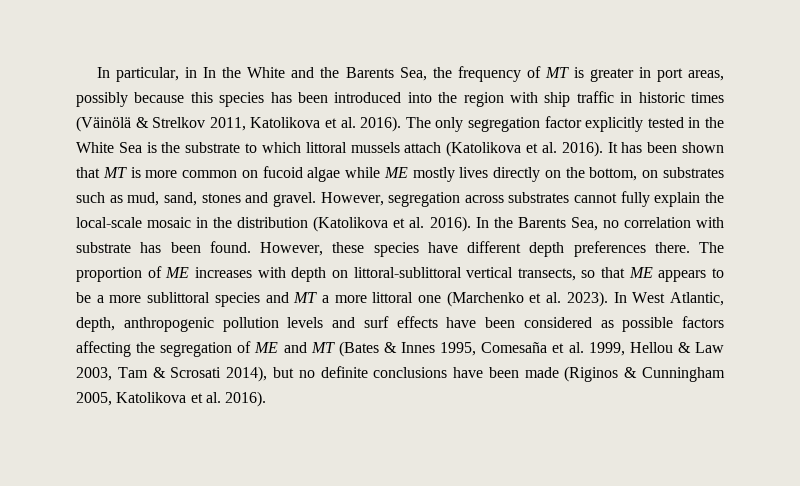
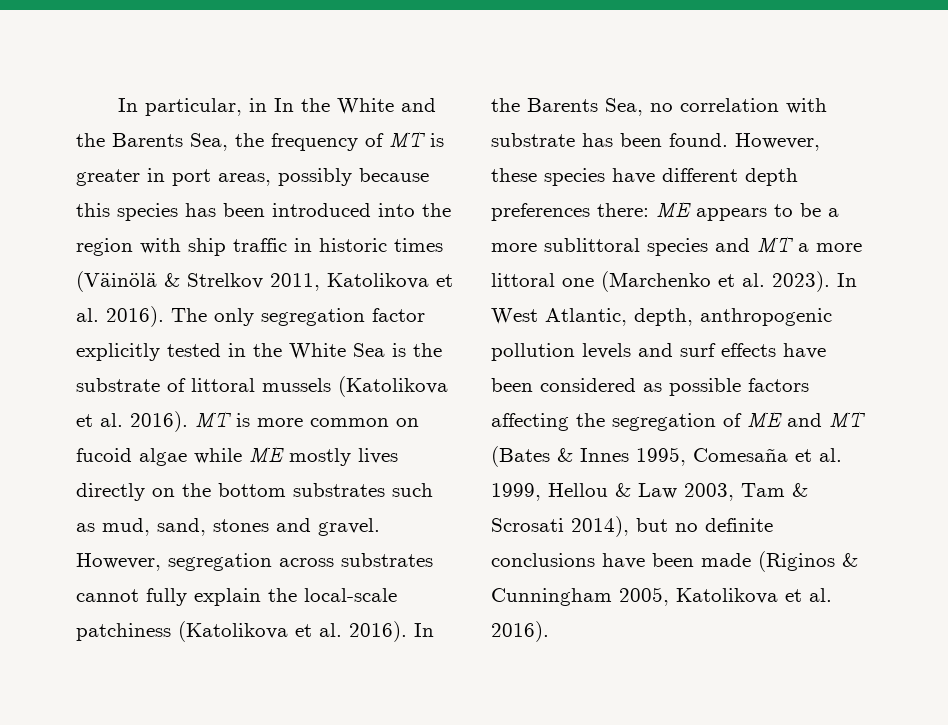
- The only segregation factor explicitly tested in the White Sea is the substrate to which littoral mussels attach (Katolikova et al. 2016). It has been shown that MT is more common on fucoid algae while ME mostly lives directly on the bottom, on substrates such as mud, sand, stones and gravel.
+ The only segregation factor explicitly tested in the White Sea is the substrate of littoral mussels (Katolikova et al. 2016). MT is more common on fucoid algae while ME mostly lives directly on the bottom substrates such as mud, sand, stones and gravel.
- However, segregation across substrates cannot fully explain the local-scale mosaic in the distribution (Katolikova et al. 2016).
+ However, segregation across substrates cannot fully explain the local-scale patchiness (Katolikova et al. 2016).
- However, these species have different depth preferences there. The proportion of ME increases with depth on littoral-sublittoral vertical transects, so that ME appears to be a more sublittoral species and MT a more littoral one (Marchenko et al. 2023).
+ However, these species have different depth preferences there: ME appears to be a more sublittoral species and MT a more littoral one (Marchenko et al. 2023).

